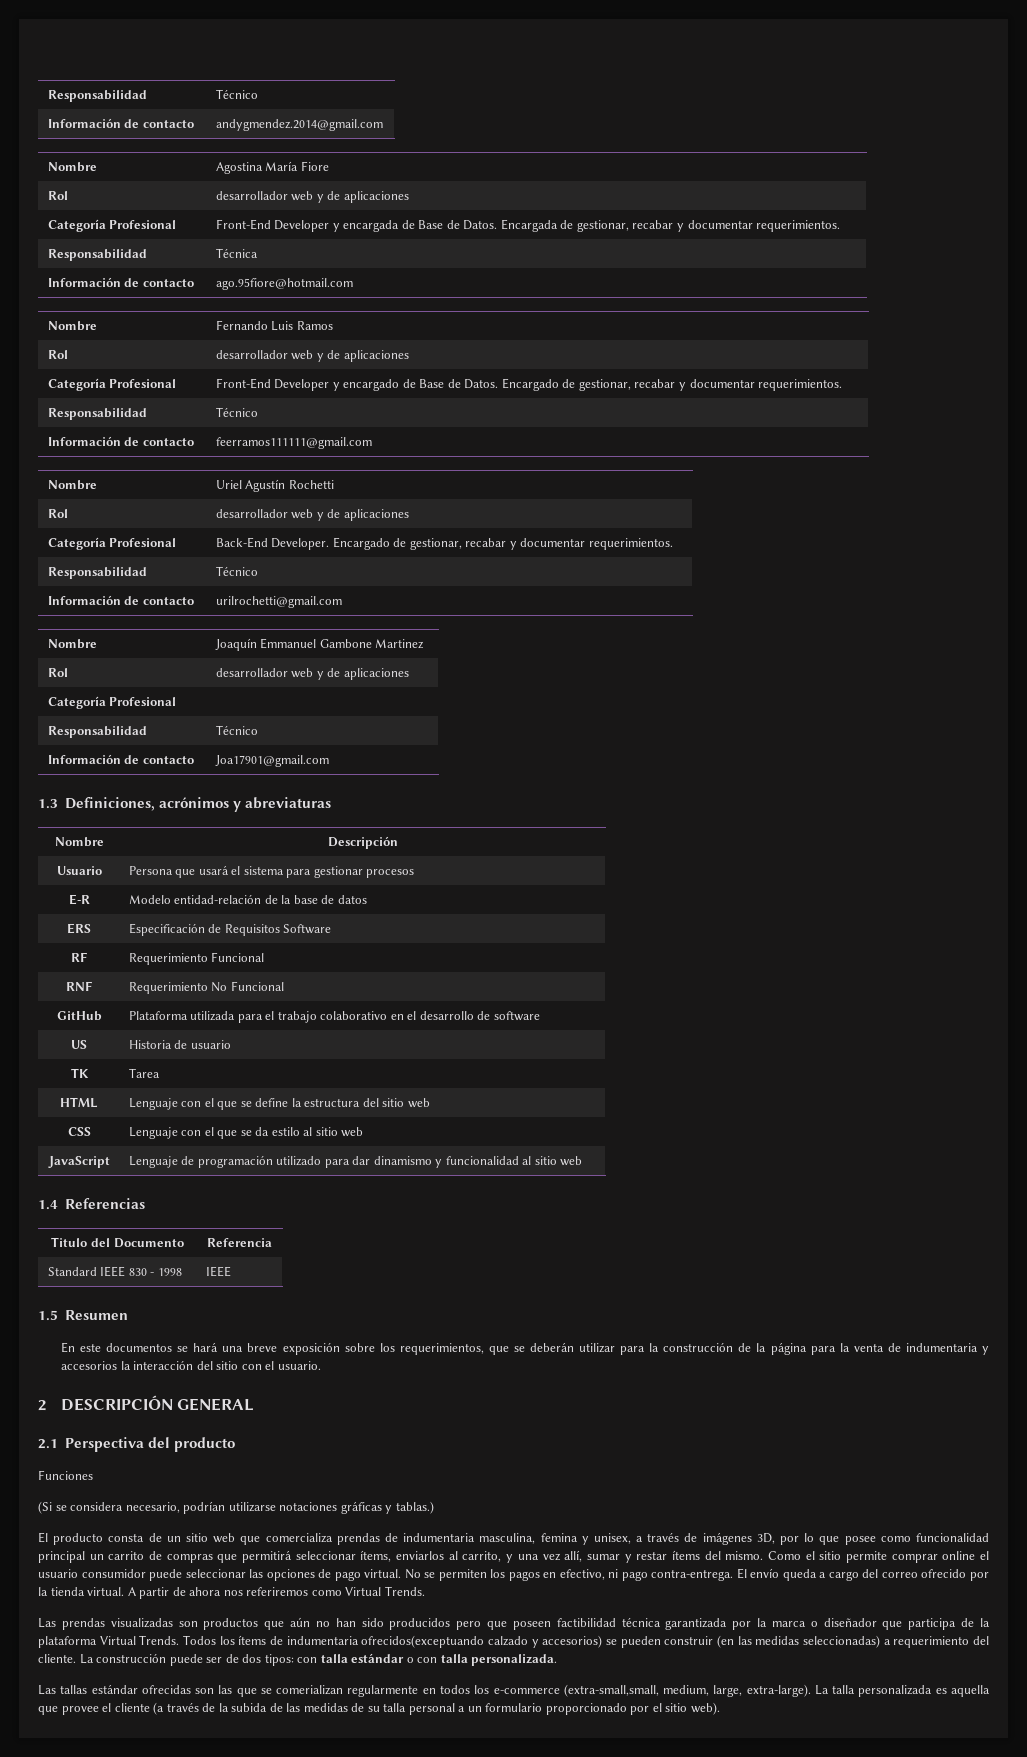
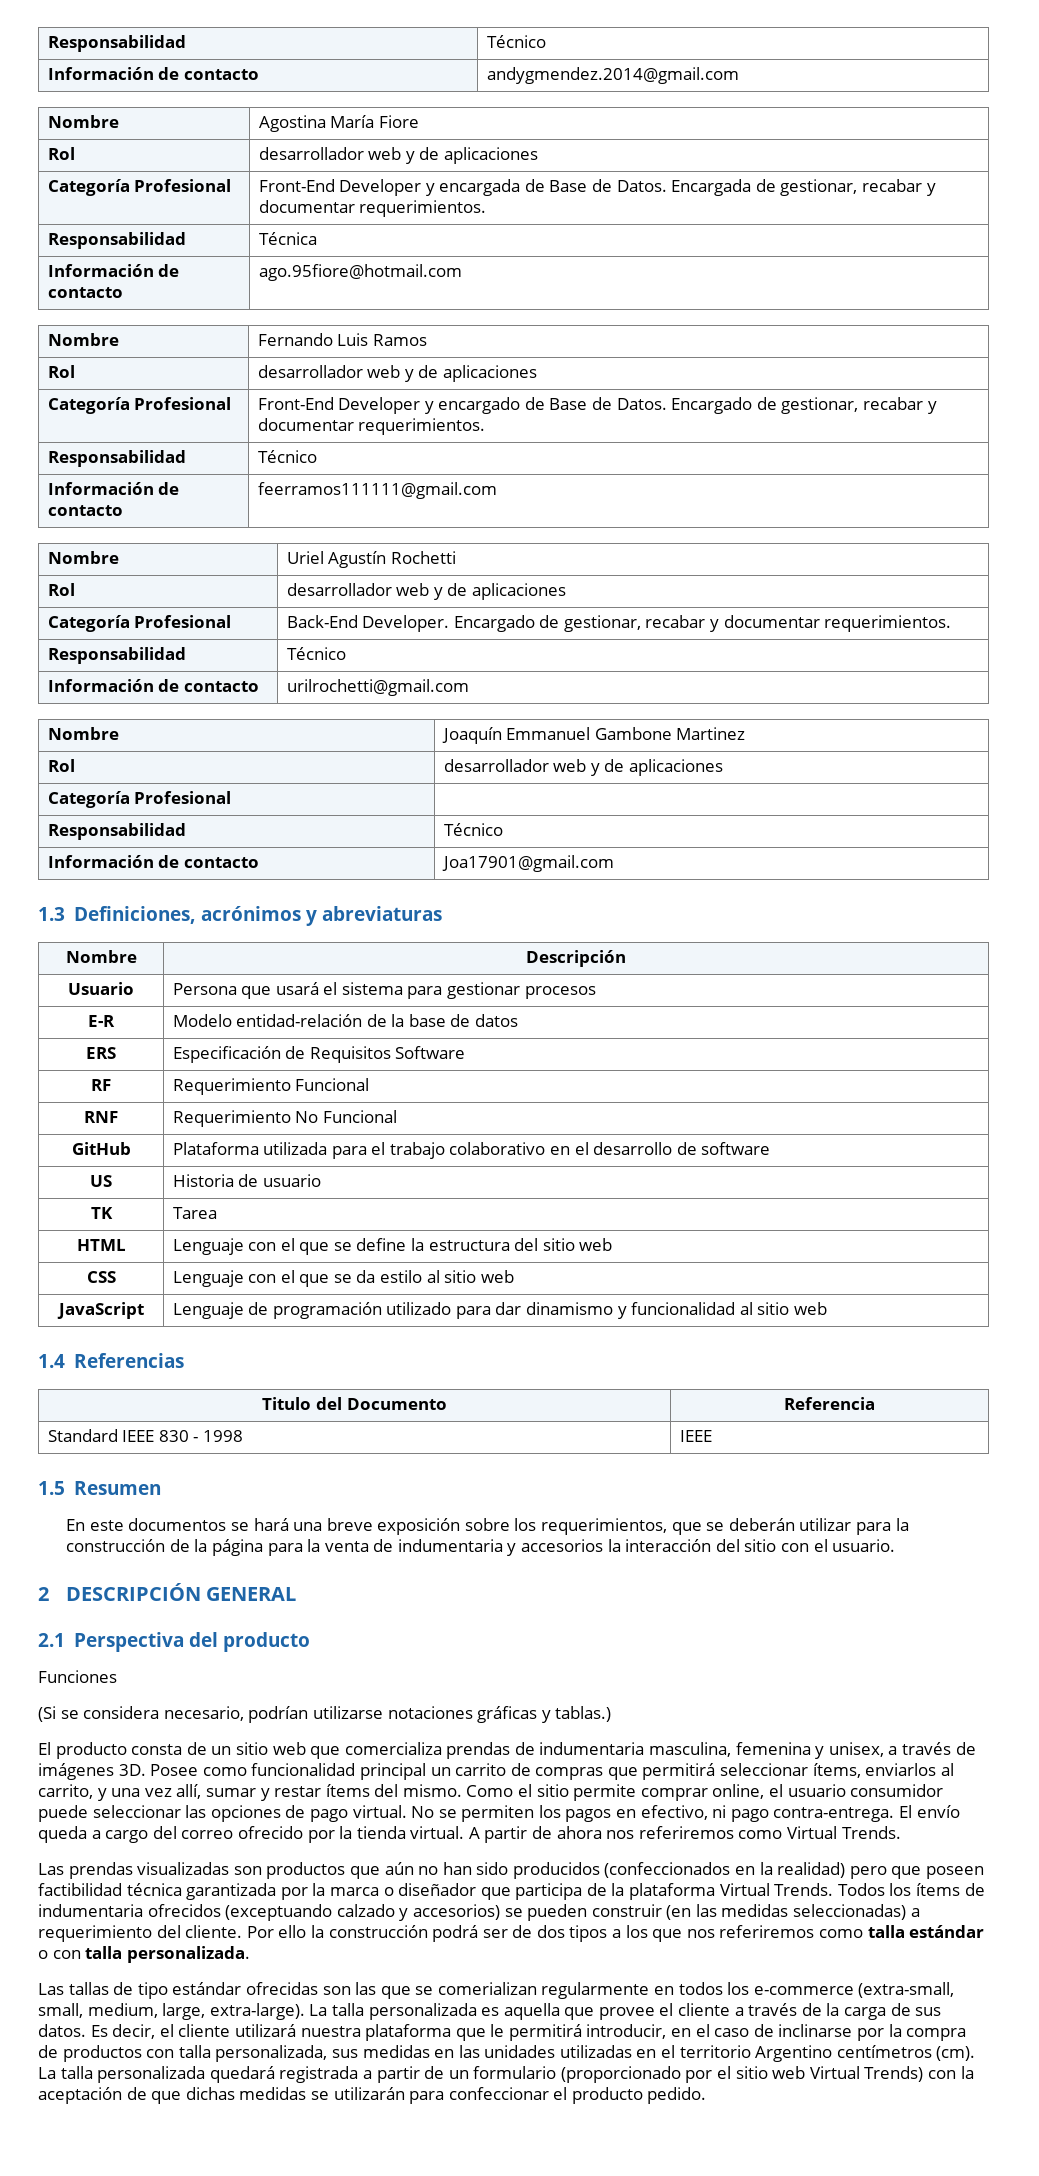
- El producto consta de un sitio web que comercializa prendas de indumentaria masculina, femina y unisex, a través de imágenes 3D, por lo que posee como funcionalidad principal un carrito de compras que permitirá seleccionar ítems, enviarlos al carrito, y una vez allí, sumar y restar ítems del mismo.
+ El producto consta de un sitio web que comercializa prendas de indumentaria masculina, femenina y unisex, a través de imágenes 3D. Posee como funcionalidad principal un carrito de compras que permitirá seleccionar ítems, enviarlos al carrito, y una vez allí, sumar y restar ítems del mismo.
- Como el sitio permite comprar online el usuario consumidor puede seleccionar las opciones de pago virtual.
+ Como el sitio permite comprar online, el usuario consumidor puede seleccionar las opciones de pago virtual.
- Las prendas visualizadas son productos que aún no han sido producidos pero que poseen factibilidad técnica garantizada por la marca o diseñador que participa de la plataforma Virtual Trends.
+ Las prendas visualizadas son productos que aún no han sido producidos (confeccionados en la realidad) pero que poseen factibilidad técnica garantizada por la marca o diseñador que participa de la plataforma Virtual Trends.
- Todos los ítems de indumentaria ofrecidos(exceptuando calzado y accesorios) se pueden construir (en las medidas seleccionadas) a requerimiento del cliente.
+ Todos los ítems de indumentaria ofrecidos (exceptuando calzado y accesorios) se pueden construir (en las medidas seleccionadas) a requerimiento del cliente.
- La construcción puede ser de dos tipos: con talla estándar o con talla personalizada.
+ Por ello la construcción podrá ser de dos tipos a los que nos referiremos como talla estándar o con talla personalizada.
- Las tallas estándar ofrecidas son las que se comerializan regularmente en todos los e-commerce (extra-small,small, medium, large, extra-large).
+ Las tallas de tipo estándar ofrecidas son las que se comerializan regularmente en todos los e-commerce (extra-small, small, medium, large, extra-large).
- La talla personalizada es aquella que provee el cliente (a través de la subida de las medidas de su talla personal a un formulario proporcionado por el sitio web).
+ La talla personalizada es aquella que provee el cliente a través de la carga de sus datos. Es decir, el cliente utilizará nuestra plataforma que le permitirá introducir, en el caso de inclinarse por la compra de productos con talla personalizada, sus medidas en las unidades utilizadas en el territorio Argentino centímetros (cm). La talla personalizada quedará registrada a partir de un formulario (proporcionado por el sitio web Virtual Trends) con la aceptación de que dichas medidas se utilizarán para confeccionar el producto pedido.

